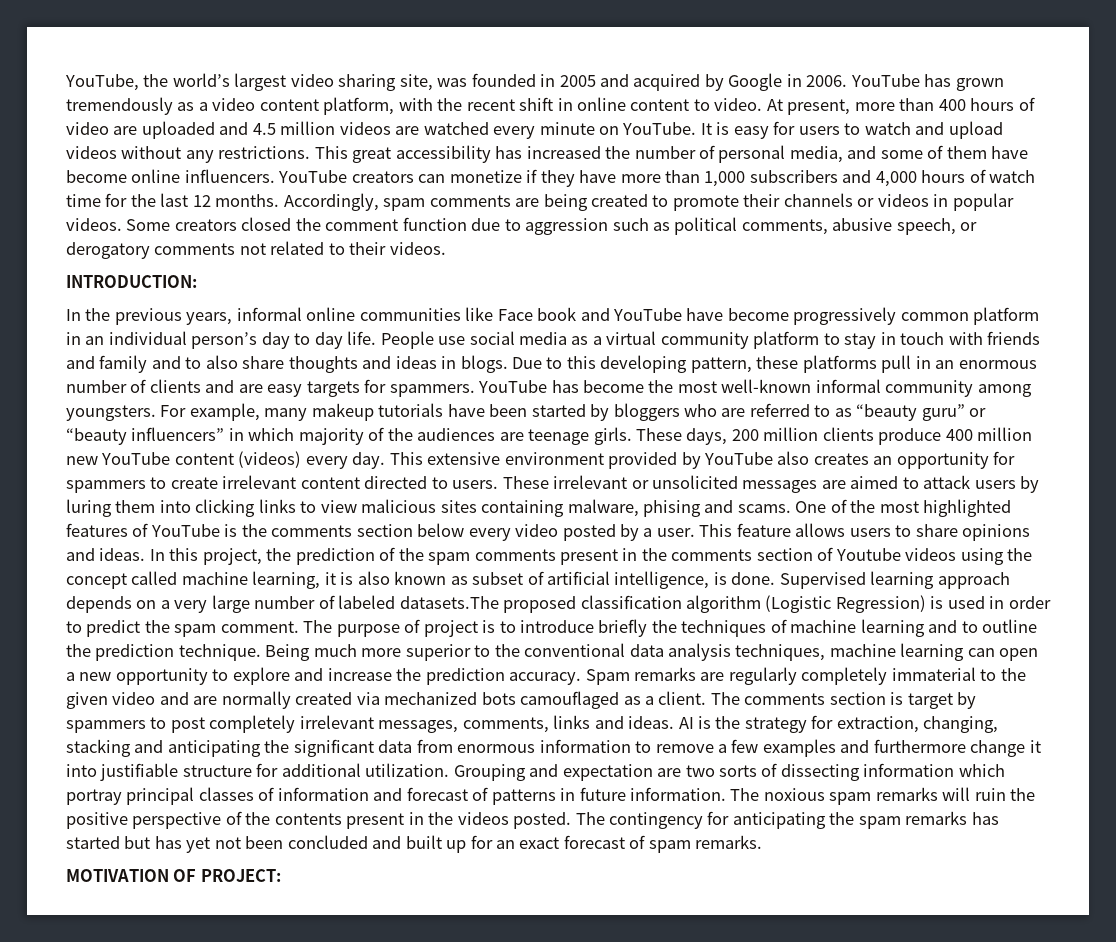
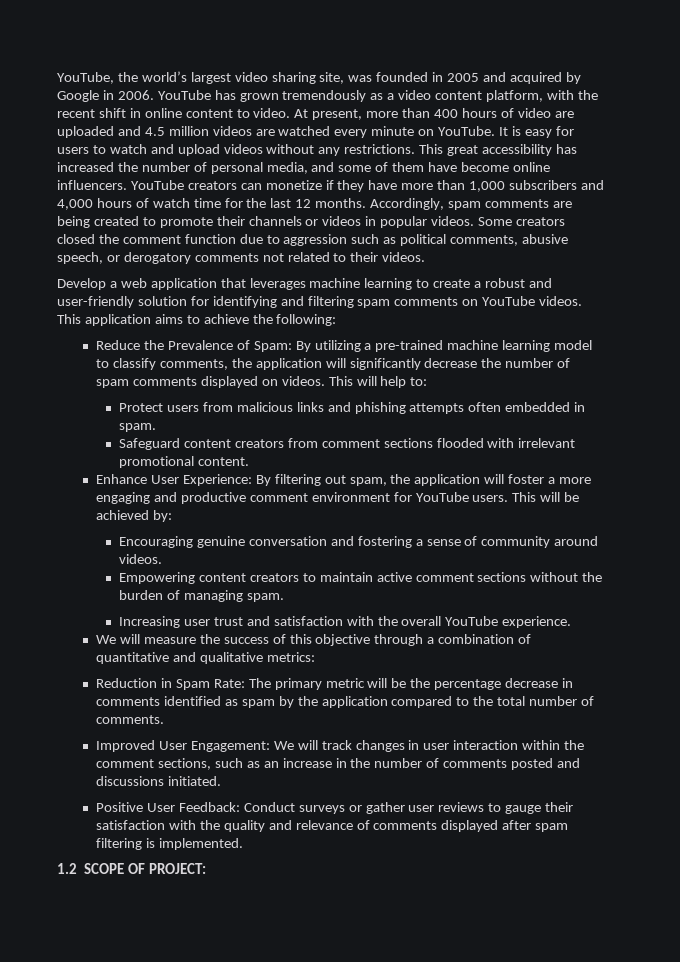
- INTRODUCTION:
- In the previous years, informal online communities like Face book and YouTube have become progressively common platform in an individual person’s day to day life. People use social media as a virtual community platform to stay in touch with friends and family and to also share thoughts and ideas in blogs. Due to this developing pattern, these platforms pull in an enormous number of clients and are easy targets for spammers. YouTube has become the most well-known informal community among youngsters. For example, many makeup tutorials have been started by bloggers who are referred to as “beauty guru” or “beauty influencers” in which majority of the audiences are teenage girls. These days, 200 million clients produce 400 million new YouTube content (videos) every day. This extensive environment provided by YouTube also creates an opportunity for spammers to create irrelevant content directed to users. These irrelevant or unsolicited messages are aimed to attack users by luring them into clicking links to view malicious sites containing malware, phising and scams. One of the most highlighted features of YouTube is the comments section below every video posted by a user. This feature allows users to share opinions and ideas. In this project, the prediction of the spam comments present in the comments section of Youtube videos using the concept called machine learning, it is also known as subset of artificial intelligence, is done. Supervised learning approach depends on a very large number of labeled datasets.The proposed classification algorithm (Logistic Regression) is used in order to predict the spam comment. The purpose of project is to introduce briefly the techniques of machine learning and to outline the prediction technique. Being much more superior to the conventional data analysis techniques, machine learning can open a new opportunity to explore and increase the prediction accuracy. Spam remarks are regularly completely immaterial to the given video and are normally created via mechanized bots camouflaged as a client. The comments section is target by spammers to post completely irrelevant messages, comments, links and ideas. AI is the strategy for extraction, changing, stacking and anticipating the significant data from enormous information to remove a few examples and furthermore change it into justifiable structure for additional utilization. Grouping and expectation are two sorts of dissecting information which portray principal classes of information and forecast of patterns in future information. The noxious spam remarks will ruin the positive perspective of the contents present in the videos posted. The contingency for anticipating the spam remarks has started but has yet not been concluded and built up for an exact forecast of spam remarks.
- MOTIVATION OF PROJECT:
+ Develop a web application that leverages machine learning to create a robust and user-friendly solution for identifying and filtering spam comments on YouTube videos. This application aims to achieve the following:
+ Reduce the Prevalence of Spam: By utilizing a pre-trained machine learning model to classify comments, the application will significantly decrease the number of spam comments displayed on videos. This will help to:
+ Protect users from malicious links and phishing attempts often embedded in spam.
+ Safeguard content creators from comment sections flooded with irrelevant promotional content.
+ Enhance User Experience: By filtering out spam, the application will foster a more engaging and productive comment environment for YouTube users. This will be achieved by:
+ Encouraging genuine conversation and fostering a sense of community around videos.
+ Empowering content creators to maintain active comment sections without the burden of managing spam.
+ Increasing user trust and satisfaction with the overall YouTube experience.
+ We will measure the success of this objective through a combination of quantitative and qualitative metrics:
+ Reduction in Spam Rate: The primary metric will be the percentage decrease in comments identified as spam by the application compared to the total number of comments.
+ Improved User Engagement: We will track changes in user interaction within the comment sections, such as an increase in the number of comments posted and discussions initiated.
+ Positive User Feedback: Conduct surveys or gather user reviews to gauge their satisfaction with the quality and relevance of comments displayed after spam filtering is implemented.
+ 1.2 SCOPE OF PROJECT:

